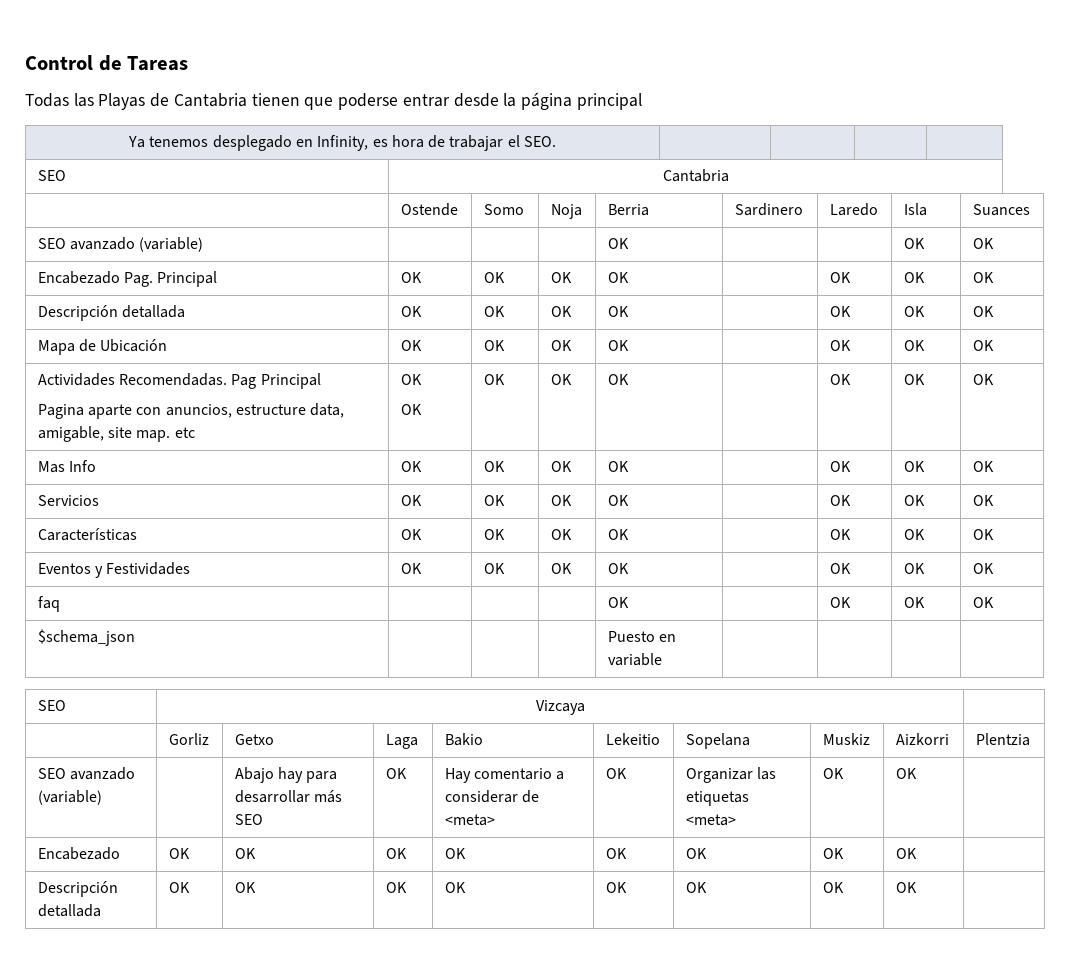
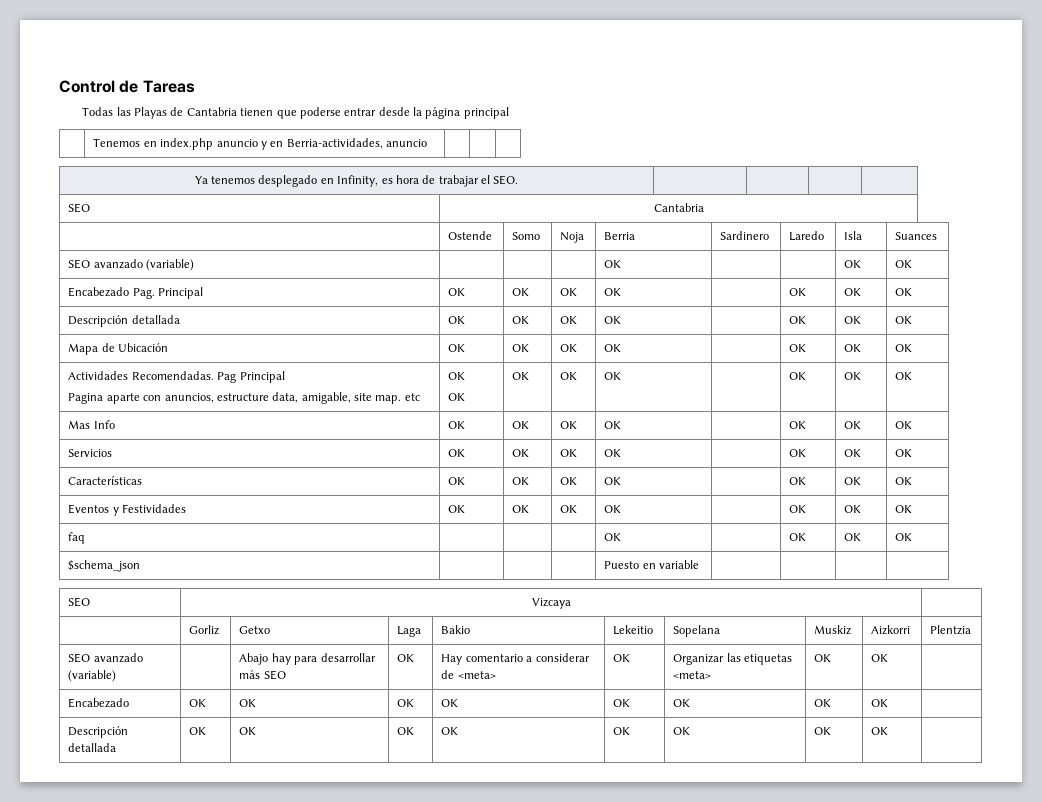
+ | Tenemos en index.php anuncio y en Berria-actividades, anuncio | | |

